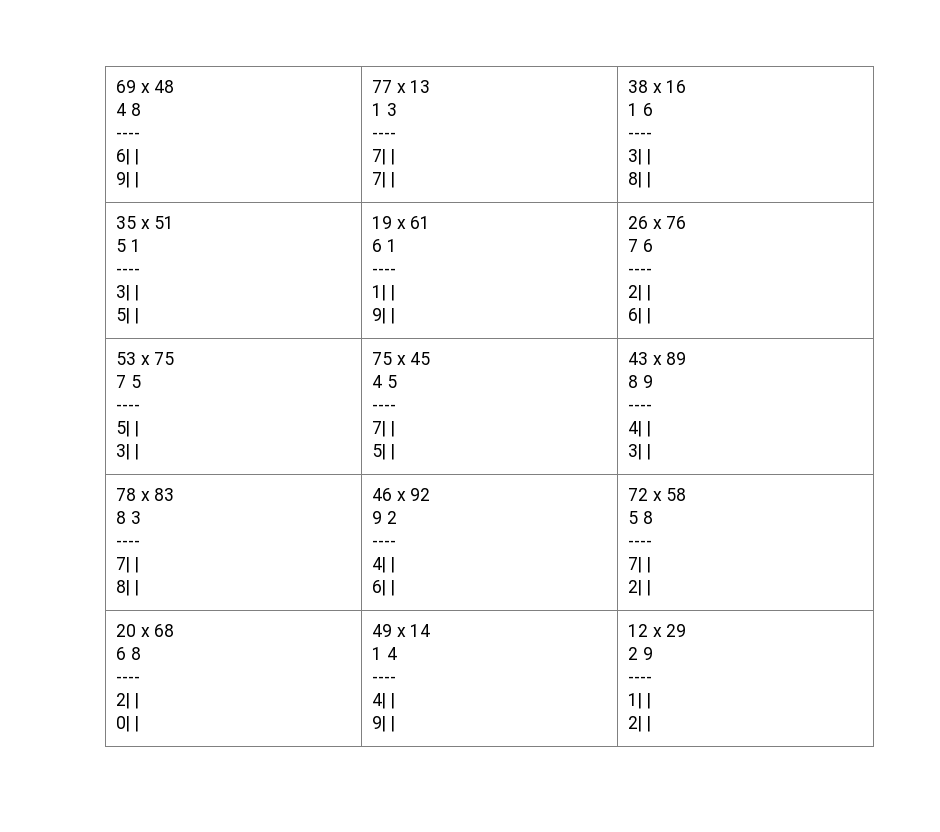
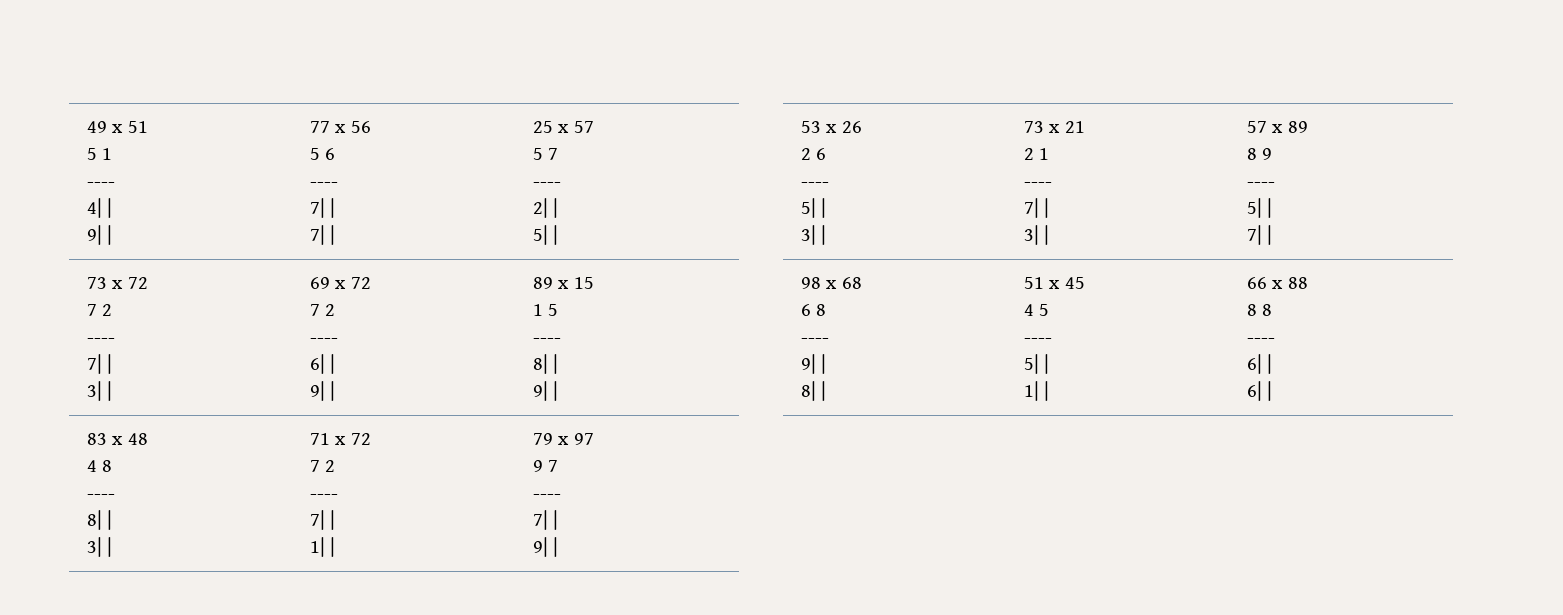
- 69 x 48
+ 49 x 51
+ 5 1
+ ----
+ 4| |
+ 9| | | 77 x 56
+ 5 6
+ ----
+ 7| |
+ 7| | | 25 x 57
+ 5 7
+ ----
+ 2| |
+ 5| |
+ 73 x 72
+ 7 2
+ ----
+ 7| |
+ 3| | | 69 x 72
+ 7 2
+ ----
+ 6| |
+ 9| | | 89 x 15
+ 1 5
+ ----
+ 8| |
+ 9| |
+ 83 x 48
  4 8
  ----
- 6| |
- 9| | | 77 x 13
- 1 3
+ 8| |
+ 3| | | 71 x 72
+ 7 2
  ----
  7| |
- 7| | | 38 x 16
- 1 6
+ 1| | | 79 x 97
+ 9 7
  ----
- 3| |
- 8| |
- 35 x 51
- 5 1
- ----
- 3| |
- 5| | | 19 x 61
- 6 1
- ----
- 1| |
- 9| | | 26 x 76
- 7 6
- ----
- 2| |
- 6| |
+ 7| |
+ 9| |
- 53 x 75
- 7 5
+ 53 x 26
+ 2 6
  ----
  5| |
- 3| | | 75 x 45
+ 3| | | 73 x 21
+ 2 1
+ ----
+ 7| |
+ 3| | | 57 x 89
+ 8 9
+ ----
+ 5| |
+ 7| |
+ 98 x 68
+ 6 8
+ ----
+ 9| |
+ 8| | | 51 x 45
  4 5
  ----
- 7| |
- 5| | | 43 x 89
- 8 9
+ 5| |
+ 1| | | 66 x 88
+ 8 8
  ----
- 4| |
- 3| |
- 78 x 83
- 8 3
- ----
- 7| |
- 8| | | 46 x 92
- 9 2
- ----
- 4| |
- 6| | | 72 x 58
- 5 8
- ----
- 7| |
- 2| |
- 20 x 68
- 6 8
- ----
- 2| |
- 0| | | 49 x 14
- 1 4
- ----
- 4| |
- 9| | | 12 x 29
- 2 9
- ----
- 1| |
- 2| |
+ 6| |
+ 6| |

